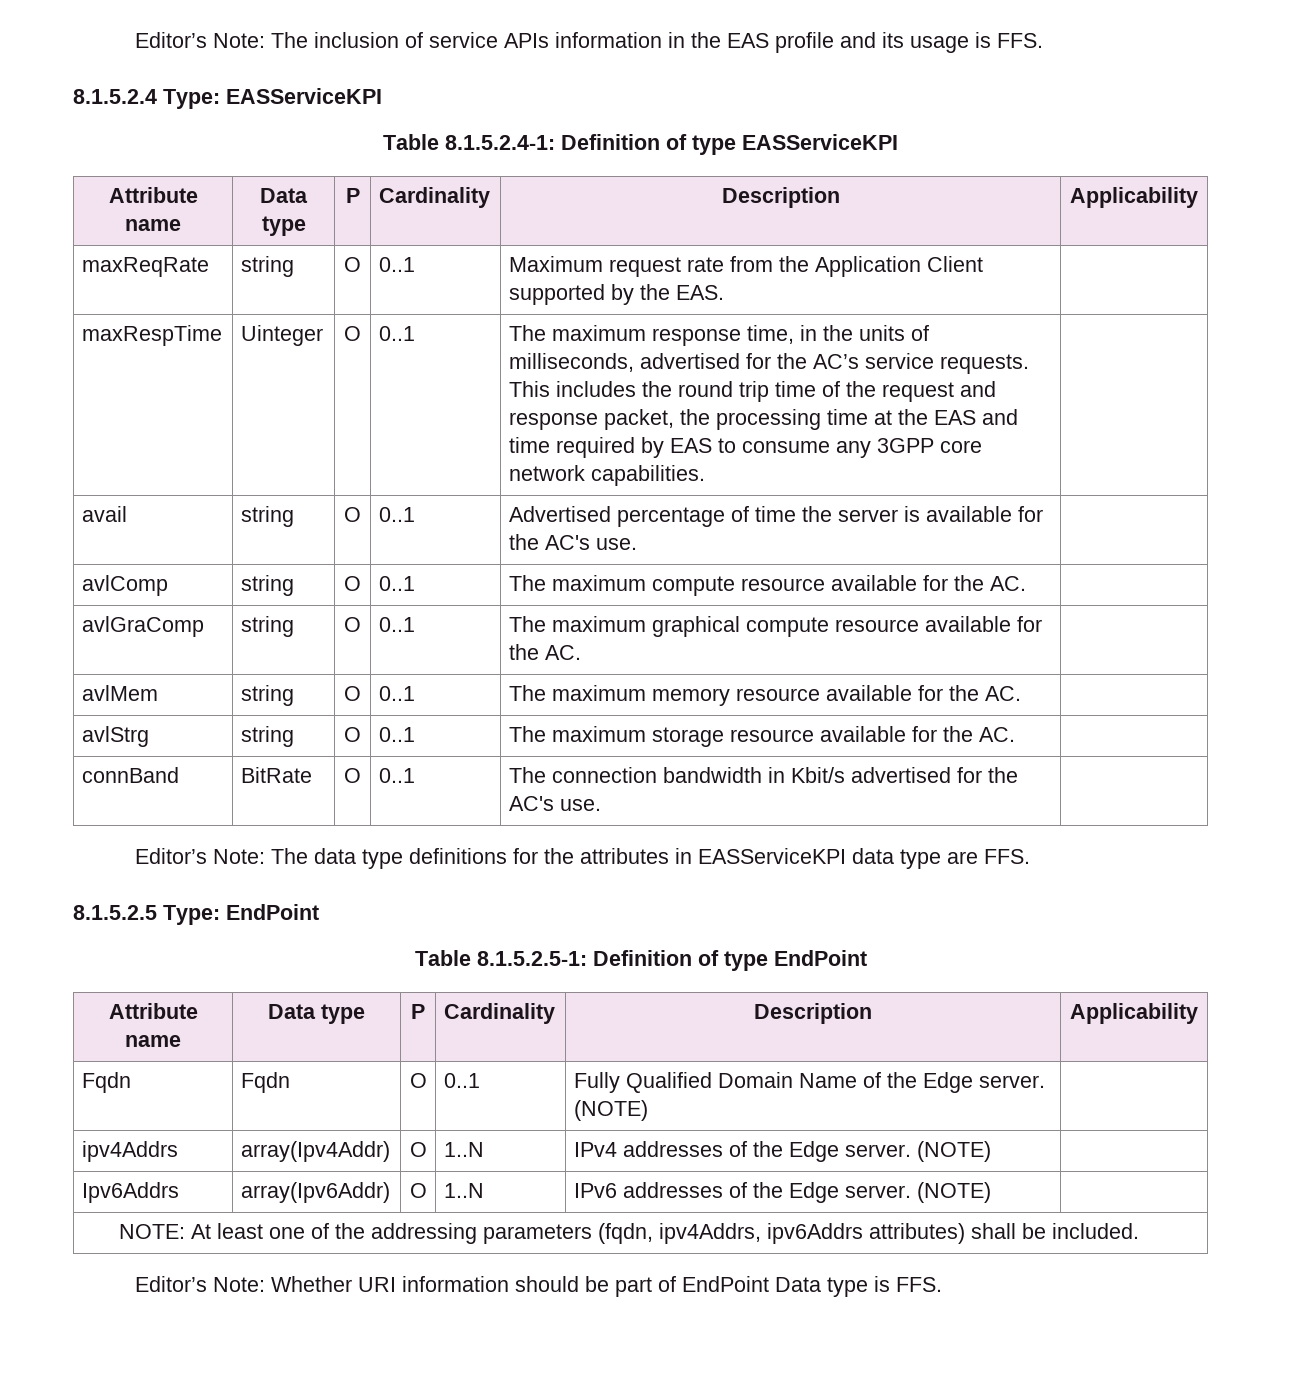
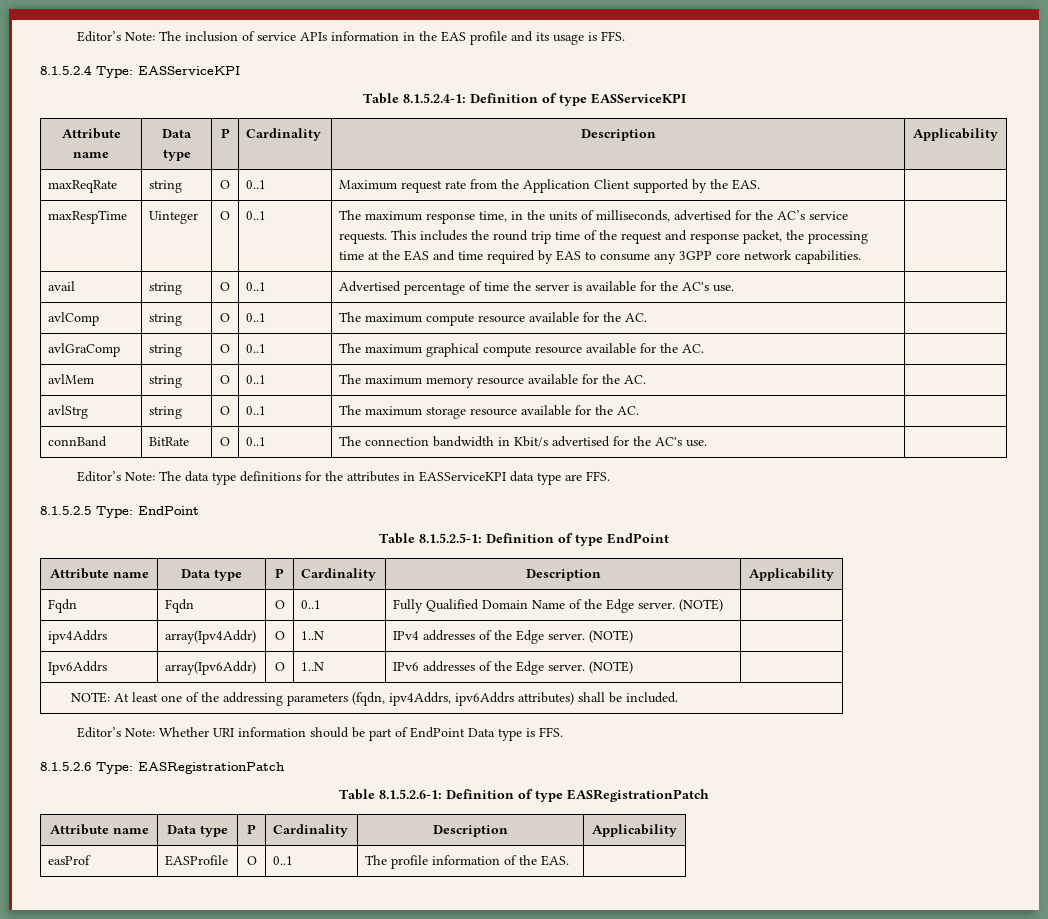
+ 8.1.5.2.6 Type: EASRegistrationPatch
+ Table 8.1.5.2.6-1: Definition of type EASRegistrationPatch
+ Attribute name | Data type | P | Cardinality | Description | Applicability
+ easProf | EASProfile | O | 0..1 | The profile information of the EAS. |

